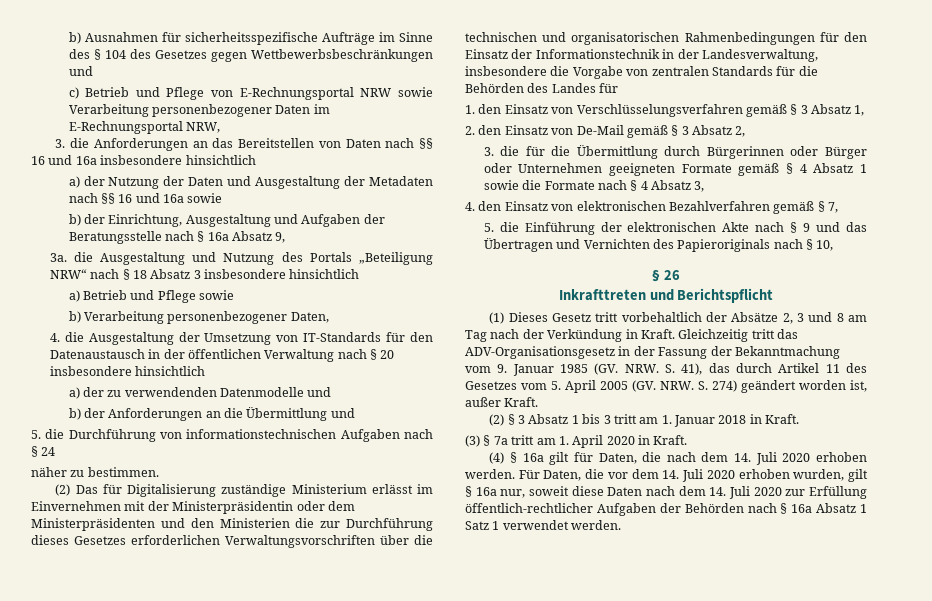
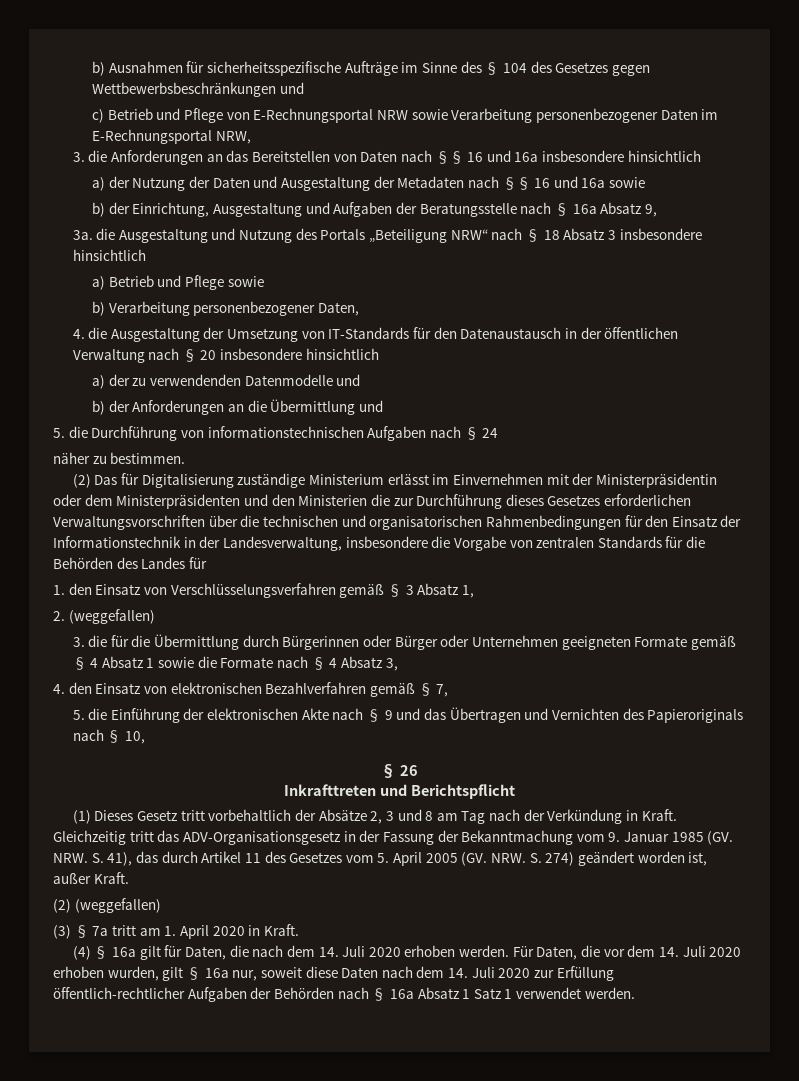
- 2. den Einsatz von De-Mail gemäß § 3 Absatz 2,
+ 2. (weggefallen)
- (2) § 3 Absatz 1 bis 3 tritt am 1. Januar 2018 in Kraft.
+ (2) (weggefallen)

